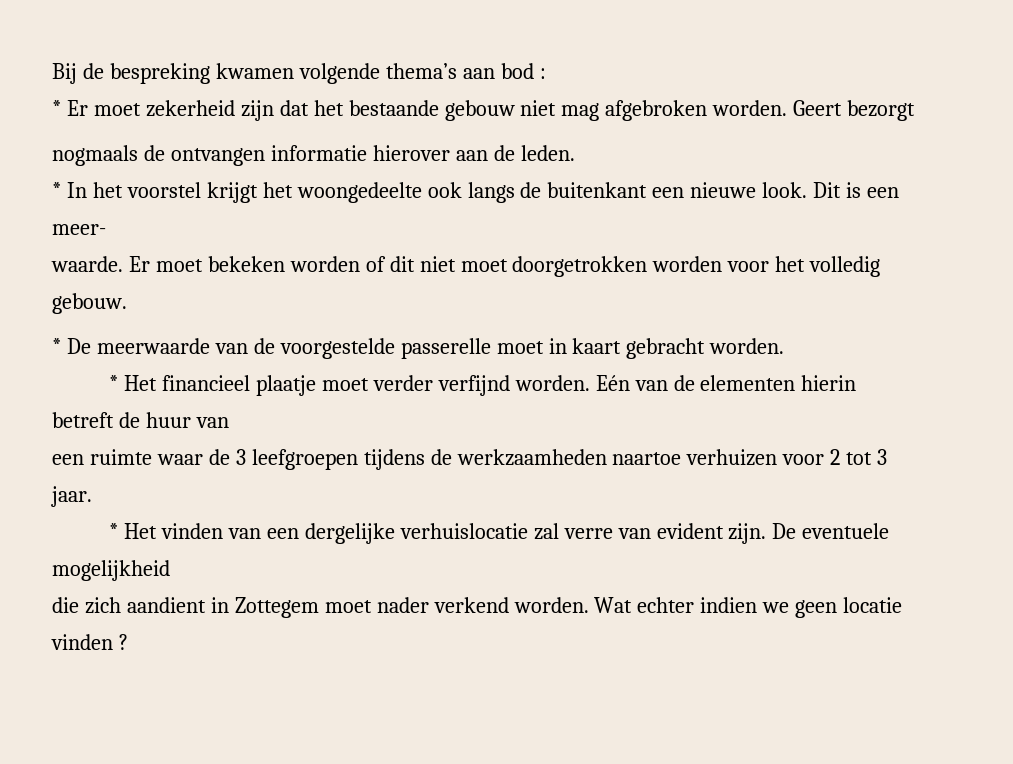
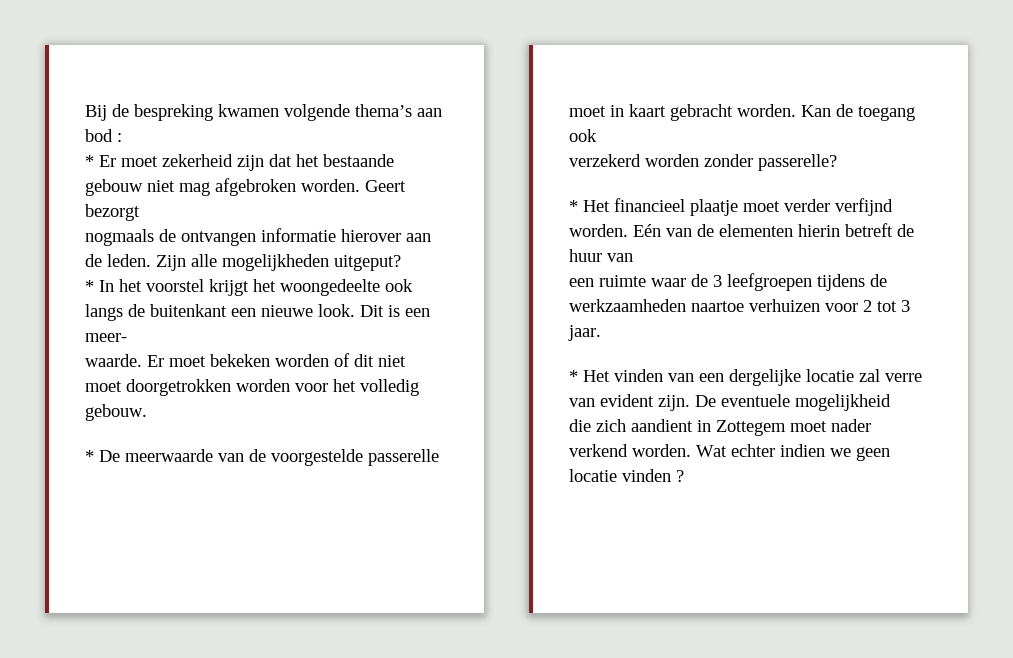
+ Zijn alle mogelijkheden uitgeput?
+ Kan de toegang ook
+ verzekerd worden zonder passerelle?
- * Het vinden van een dergelijke verhuislocatie zal verre van evident zijn.
+ * Het vinden van een dergelijke locatie zal verre van evident zijn.

